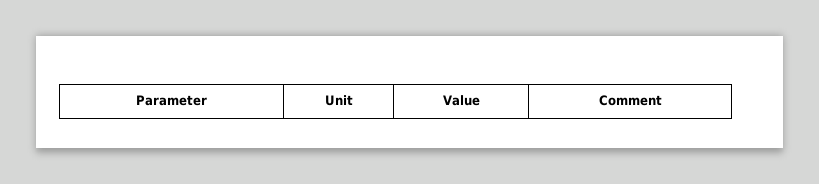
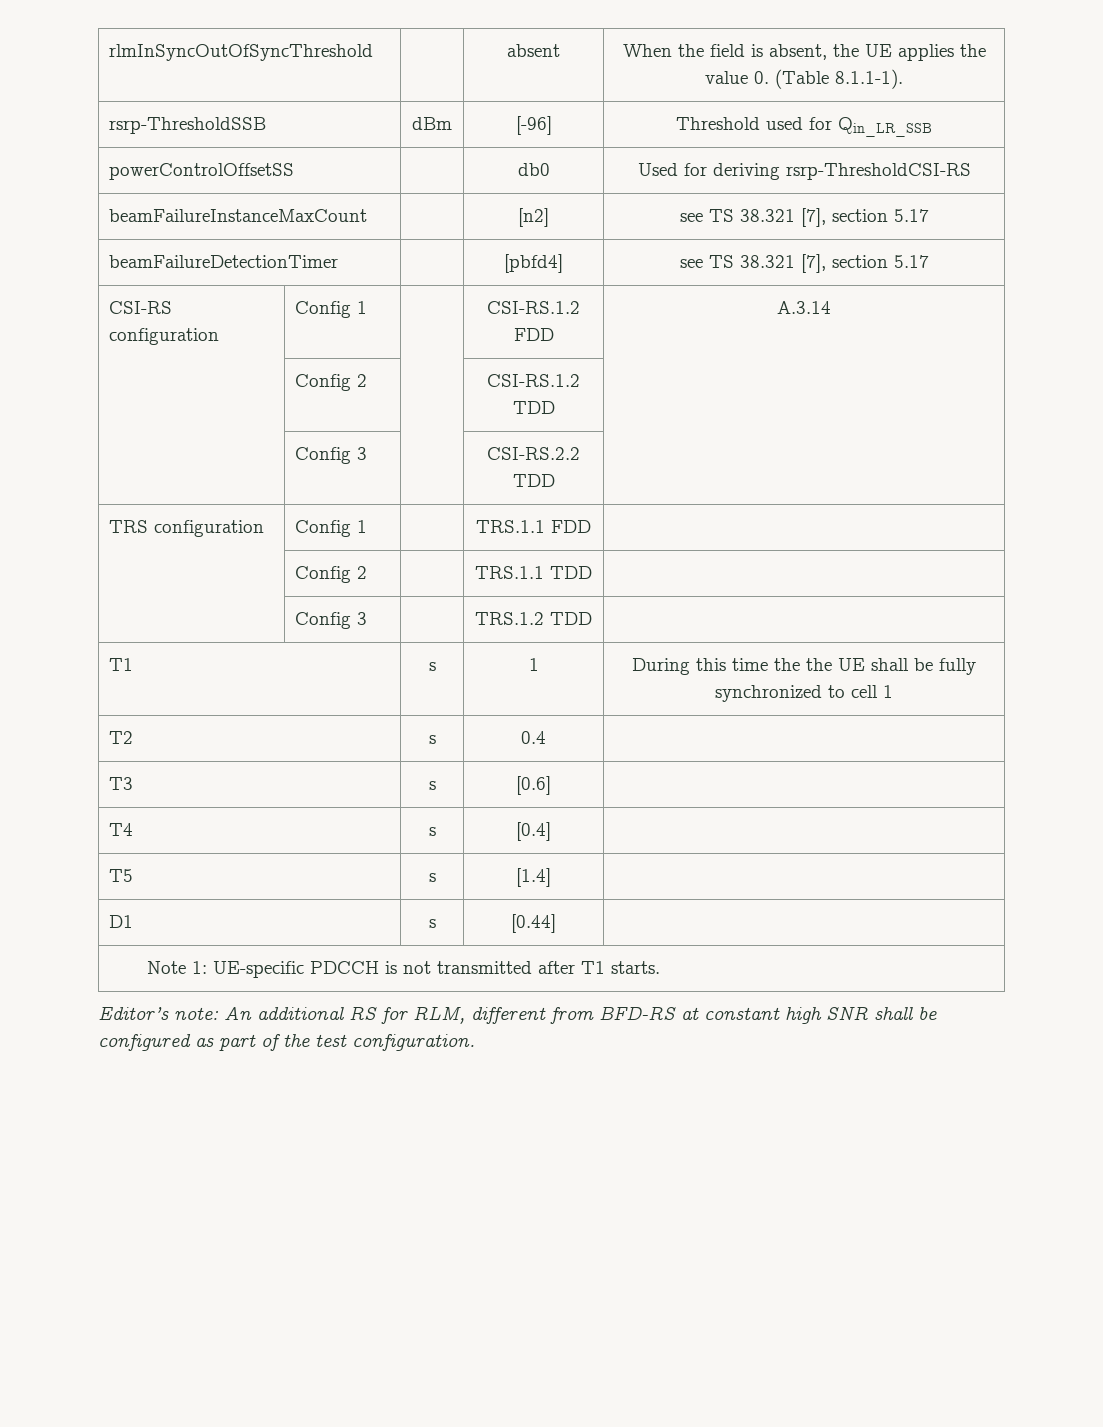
- Parameter | Unit | Value | Comment
+ rlmInSyncOutOfSyncThreshold | | absent | When the field is absent, the UE applies the value 0. (Table 8.1.1-1).
+ rsrp-ThresholdSSB | dBm | [-96] | Threshold used for Qin_LR_SSB
+ powerControlOffsetSS | | db0 | Used for deriving rsrp-ThresholdCSI-RS
+ beamFailureInstanceMaxCount | | [n2] | see TS 38.321 [7], section 5.17
+ beamFailureDetectionTimer | | [pbfd4] | see TS 38.321 [7], section 5.17
+ CSI-RS configuration | Config 1 | | CSI-RS.1.2 FDD | A.3.14
+ | Config 2 | | CSI-RS.1.2 TDD |
+ | Config 3 | | CSI-RS.2.2 TDD |
+ TRS configuration | Config 1 | | TRS.1.1 FDD |
+ | Config 2 | | TRS.1.1 TDD |
+ | Config 3 | | TRS.1.2 TDD |
+ T1 | s | 1 | During this time the the UE shall be fully synchronized to cell 1
+ T2 | s | 0.4 |
+ T3 | s | [0.6] |
+ T4 | s | [0.4] |
+ T5 | s | [1.4] |
+ D1 | s | [0.44] |
+ Note 1: UE-specific PDCCH is not transmitted after T1 starts.
+ Editor’s note: An additional RS for RLM, different from BFD-RS at constant high SNR shall be configured as part of the test configuration.

